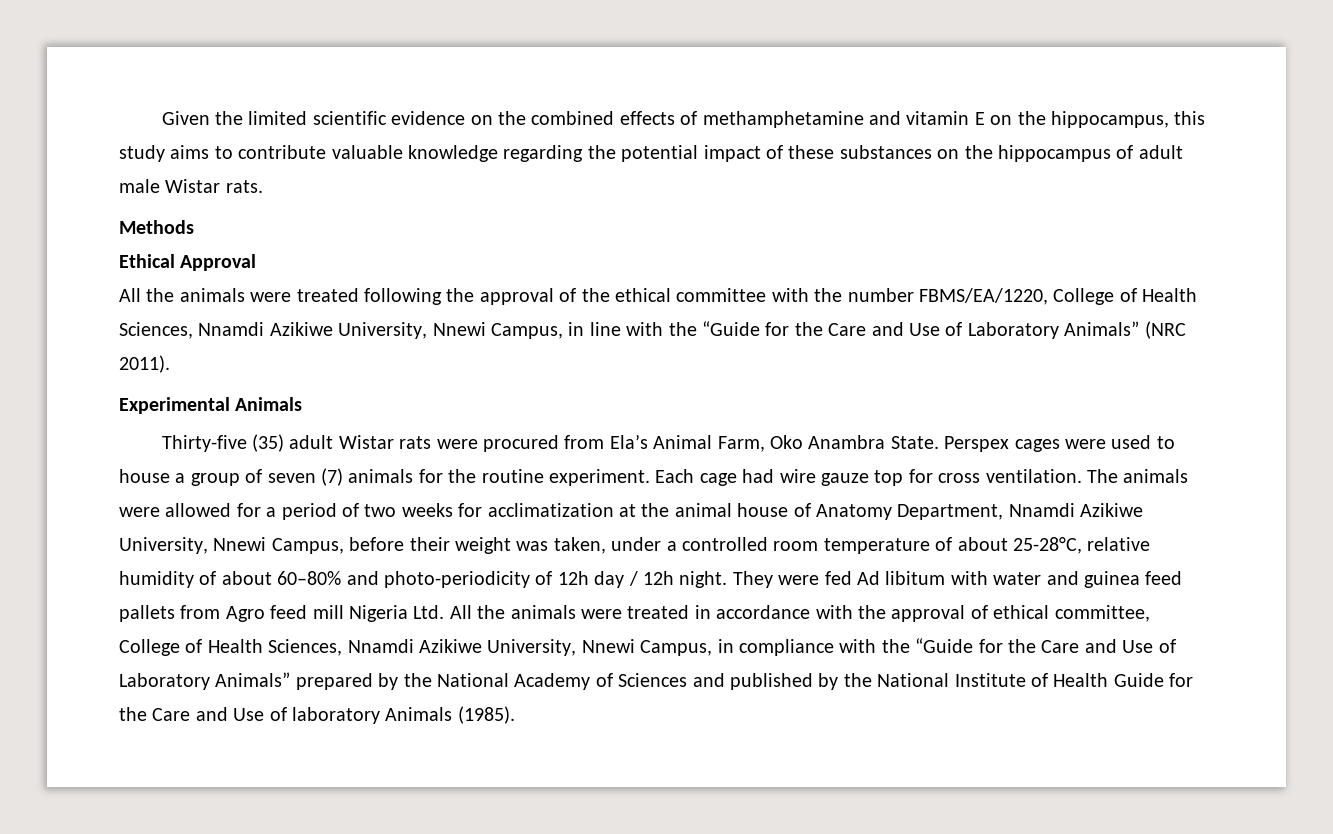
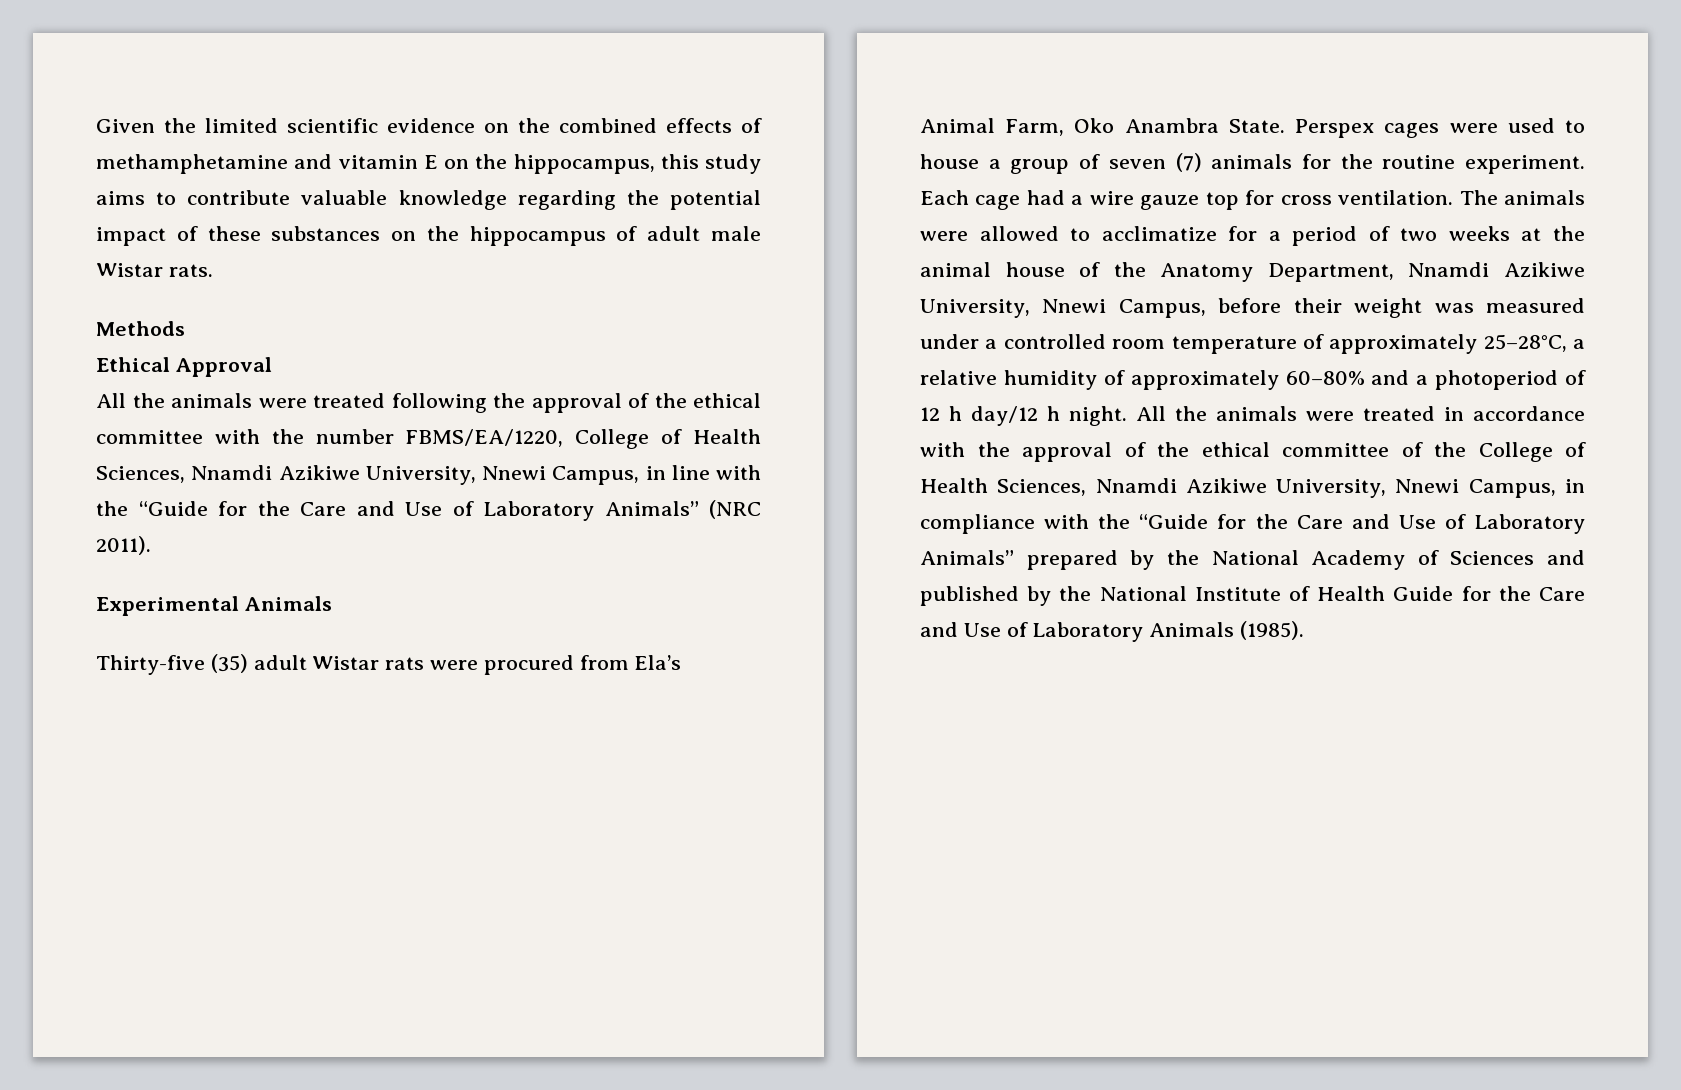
- Each cage had wire gauze top for cross ventilation.
+ Each cage had a wire gauze top for cross ventilation.
- The animals were allowed for a period of two weeks for acclimatization at the animal house of Anatomy Department, Nnamdi Azikiwe University, Nnewi Campus, before their weight was taken, under a controlled room temperature of about 25-28°C, relative humidity of about 60–80% and photo-periodicity of 12h day / 12h night. They were fed Ad libitum with water and guinea feed pallets from Agro feed mill Nigeria Ltd. All the animals were treated in accordance with the approval of ethical committee, College of Health Sciences, Nnamdi Azikiwe University, Nnewi Campus, in compliance with the “Guide for the Care and Use of Laboratory Animals” prepared by the National Academy of Sciences and published by the National Institute of Health Guide for the Care and Use of laboratory Animals (1985).
+ The animals were allowed to acclimatize for a period of two weeks at the animal house of the Anatomy Department, Nnamdi Azikiwe University, Nnewi Campus, before their weight was measured under a controlled room temperature of approximately 25–28°C, a relative humidity of approximately 60–80% and a photoperiod of 12 h day/12 h night. All the animals were treated in accordance with the approval of the ethical committee of the College of Health Sciences, Nnamdi Azikiwe University, Nnewi Campus, in compliance with the “Guide for the Care and Use of Laboratory Animals” prepared by the National Academy of Sciences and published by the National Institute of Health Guide for the Care and Use of Laboratory Animals (1985).

